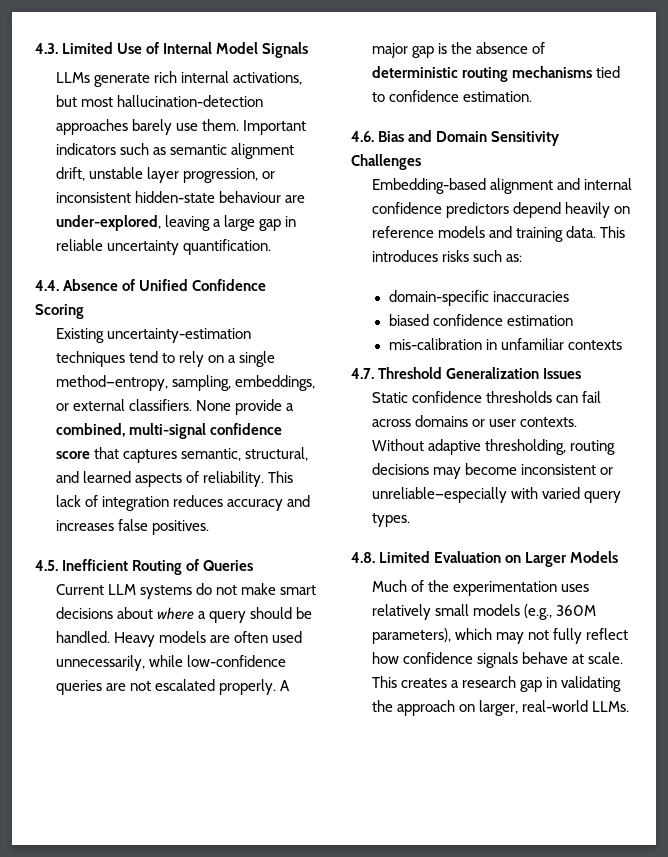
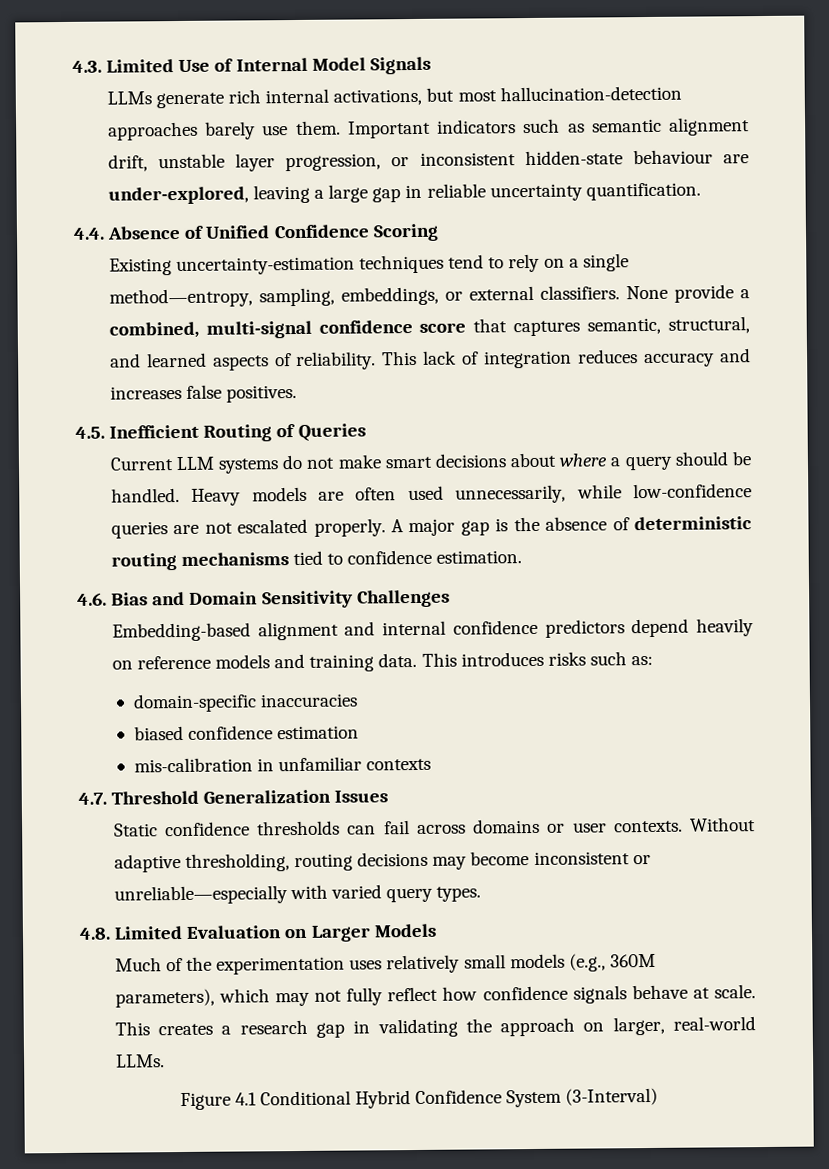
+ Figure 4.1 Conditional Hybrid Confidence System (3-Interval)

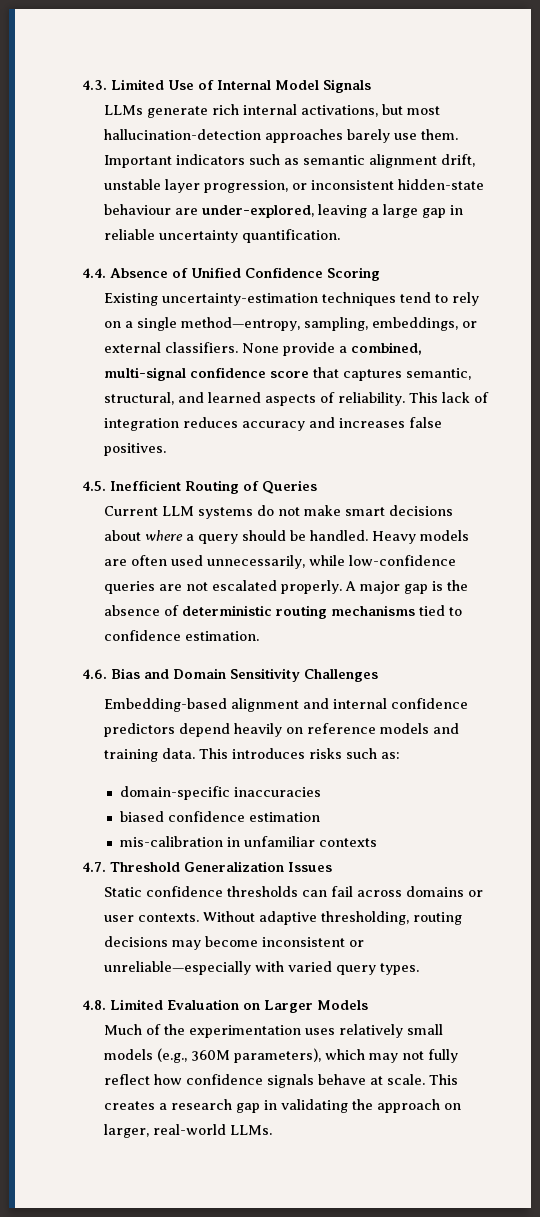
- Figure 4.1 Conditional Hybrid Confidence System (3-Interval)

